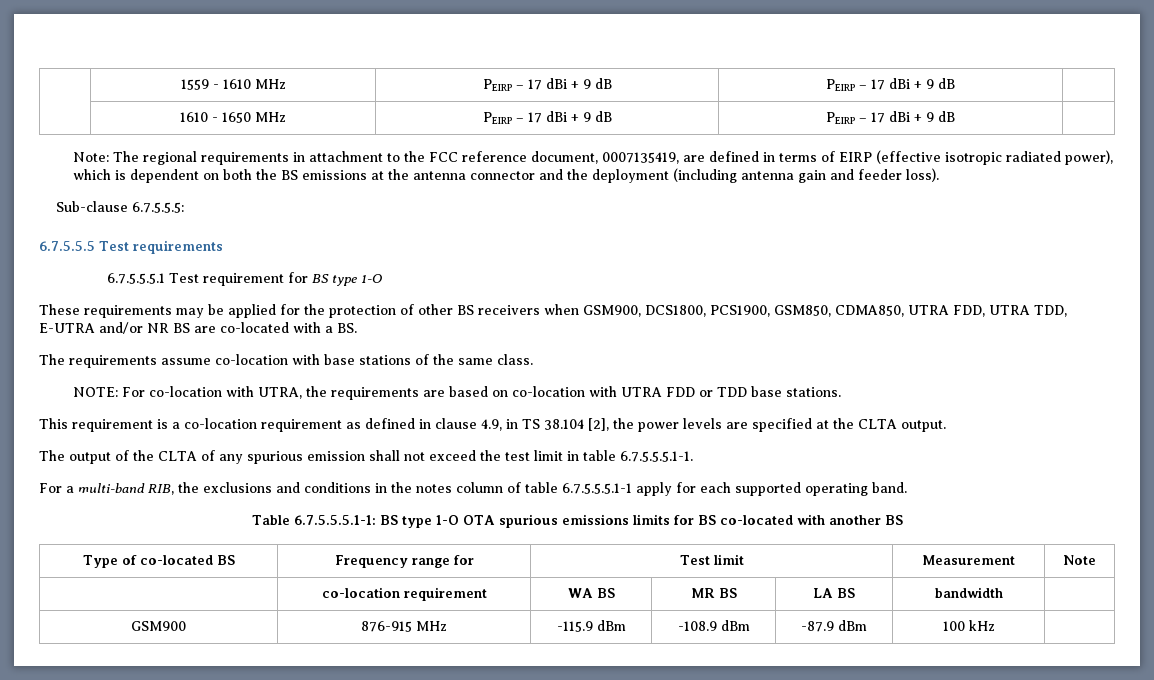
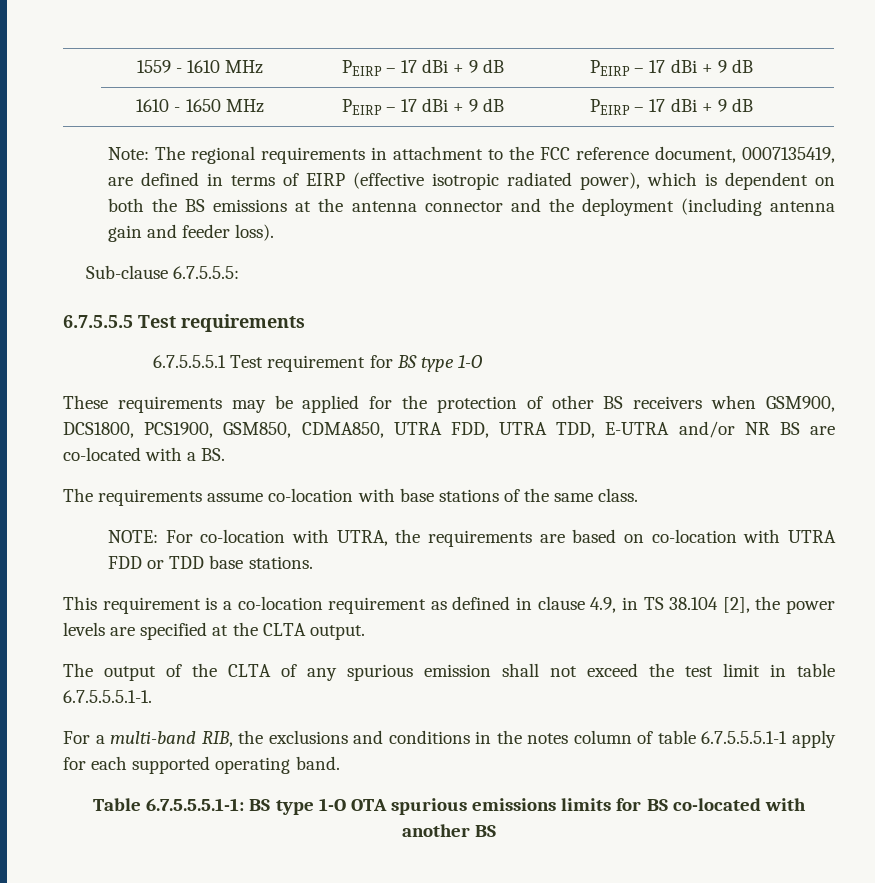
- Type of co-located BS | Frequency range for | Test limit | Measurement | Note
- | co-location requirement | WA BS | MR BS | LA BS | bandwidth |
- GSM900 | 876-915 MHz | -115.9 dBm | -108.9 dBm | -87.9 dBm | 100 kHz |

